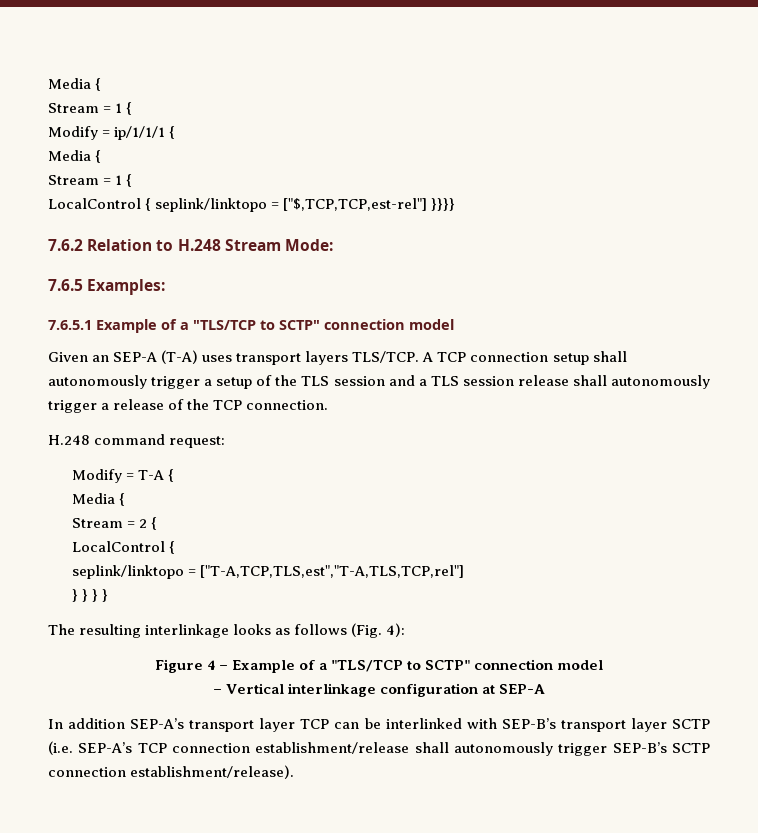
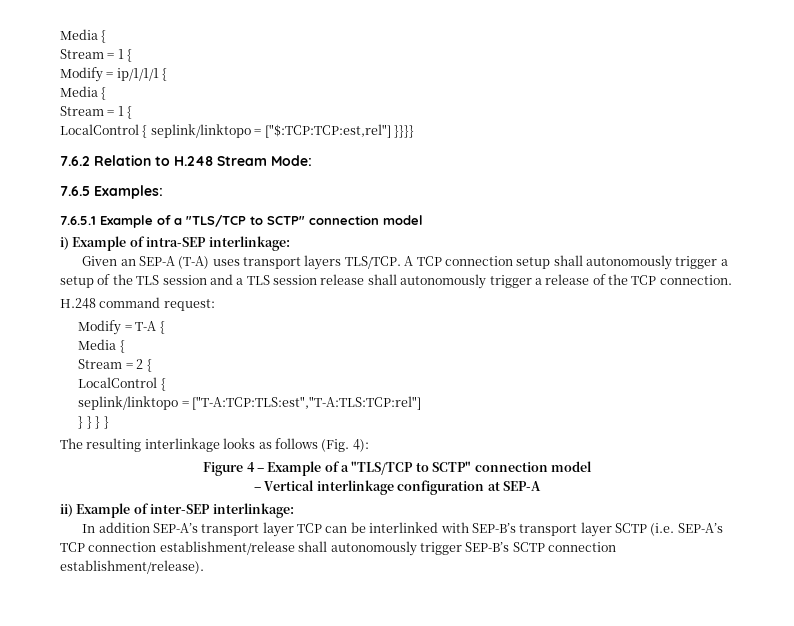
- LocalControl { seplink/linktopo = ["$,TCP,TCP,est-rel"] }}}}
+ LocalControl { seplink/linktopo = ["$:TCP:TCP:est,rel"] }}}}
+ i) Example of intra-SEP interlinkage:
- seplink/linktopo = ["T-A,TCP,TLS,est","T-A,TLS,TCP,rel"]
+ seplink/linktopo = ["T-A:TCP:TLS:est","T-A:TLS:TCP:rel"]
+ ii) Example of inter-SEP interlinkage:

